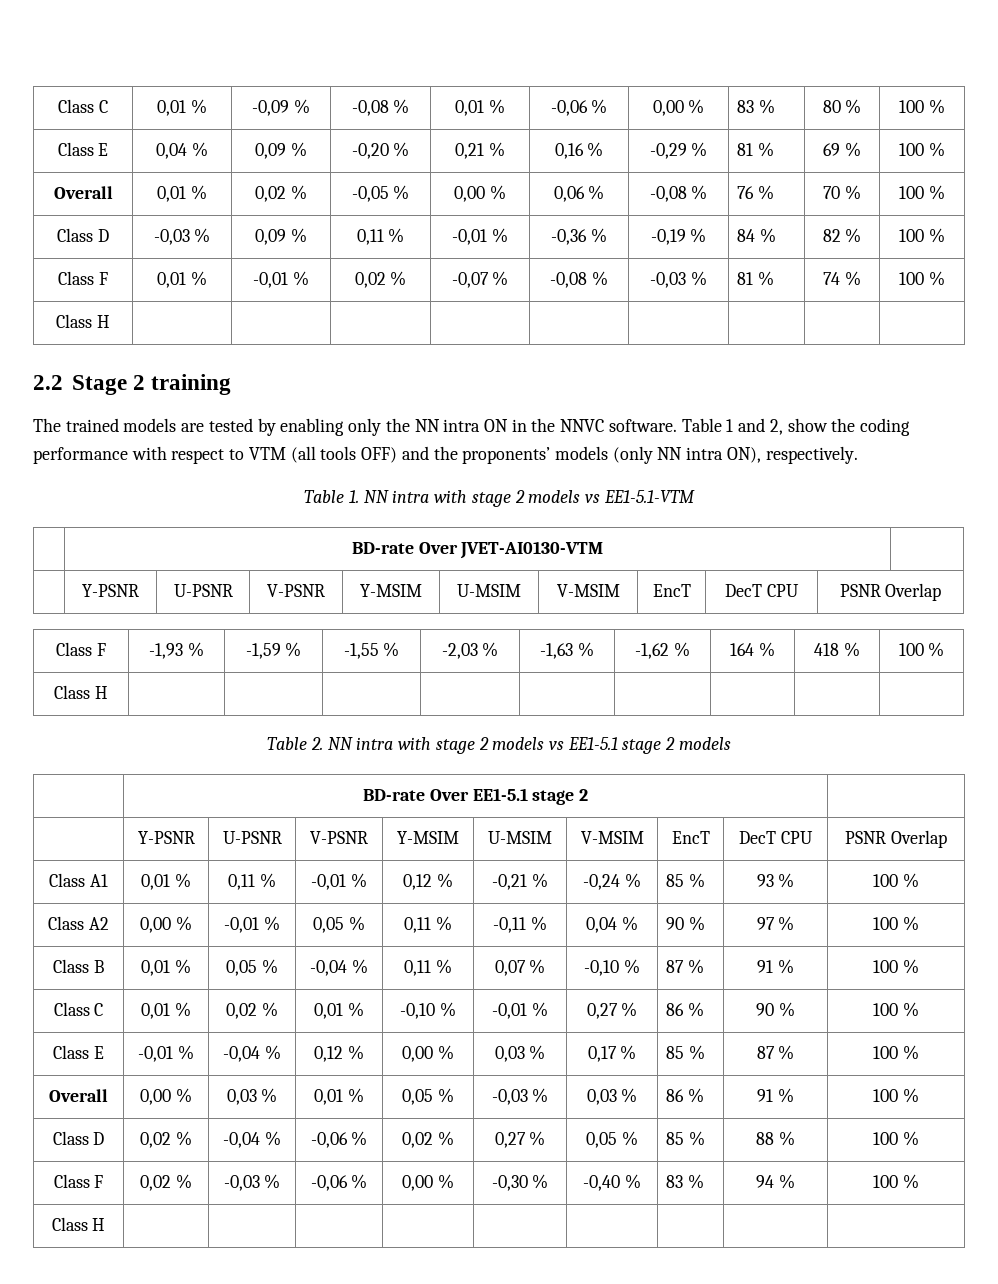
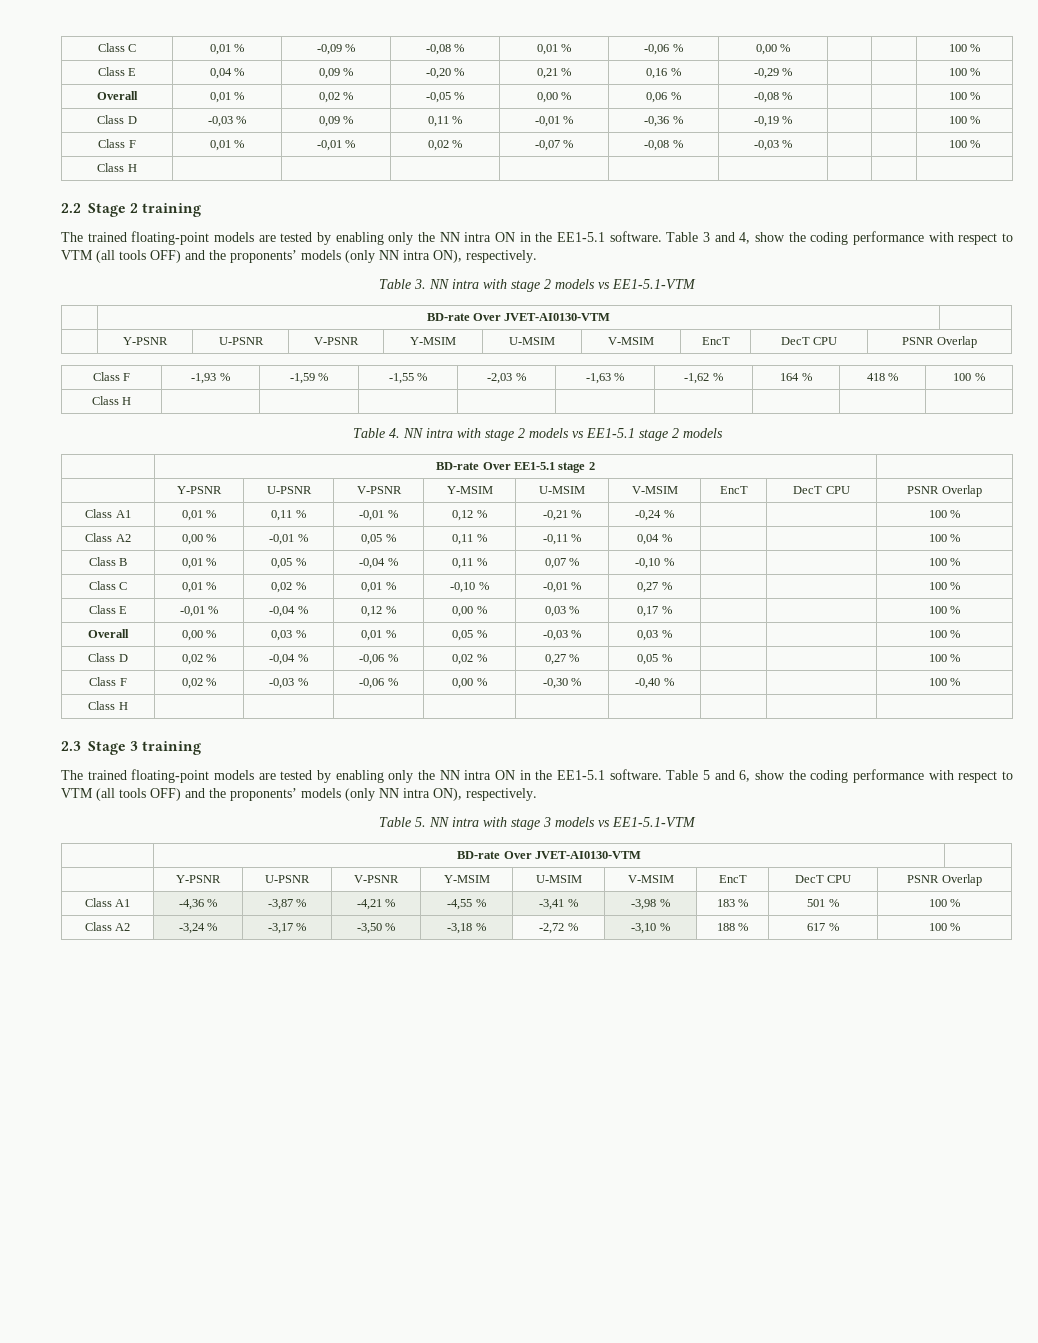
- Class C | 0,01 % | -0,09 % | -0,08 % | 0,01 % | -0,06 % | 0,00 % | 83 % | 80 % | 100 %
+ Class C | 0,01 % | -0,09 % | -0,08 % | 0,01 % | -0,06 % | 0,00 % | | | 100 %
- Class E | 0,04 % | 0,09 % | -0,20 % | 0,21 % | 0,16 % | -0,29 % | 81 % | 69 % | 100 %
+ Class E | 0,04 % | 0,09 % | -0,20 % | 0,21 % | 0,16 % | -0,29 % | | | 100 %
- Overall | 0,01 % | 0,02 % | -0,05 % | 0,00 % | 0,06 % | -0,08 % | 76 % | 70 % | 100 %
+ Overall | 0,01 % | 0,02 % | -0,05 % | 0,00 % | 0,06 % | -0,08 % | | | 100 %
- Class D | -0,03 % | 0,09 % | 0,11 % | -0,01 % | -0,36 % | -0,19 % | 84 % | 82 % | 100 %
+ Class D | -0,03 % | 0,09 % | 0,11 % | -0,01 % | -0,36 % | -0,19 % | | | 100 %
- Class F | 0,01 % | -0,01 % | 0,02 % | -0,07 % | -0,08 % | -0,03 % | 81 % | 74 % | 100 %
+ Class F | 0,01 % | -0,01 % | 0,02 % | -0,07 % | -0,08 % | -0,03 % | | | 100 %
- The trained models are tested by enabling only the NN intra ON in the NNVC software. Table 1 and 2, show the coding performance with respect to VTM (all tools OFF) and the proponents’ models (only NN intra ON), respectively.
+ The trained floating-point models are tested by enabling only the NN intra ON in the EE1-5.1 software. Table 3 and 4, show the coding performance with respect to VTM (all tools OFF) and the proponents’ models (only NN intra ON), respectively.
- Table 1. NN intra with stage 2 models vs EE1-5.1-VTM
+ Table 3. NN intra with stage 2 models vs EE1-5.1-VTM
- Table 2. NN intra with stage 2 models vs EE1-5.1 stage 2 models
+ Table 4. NN intra with stage 2 models vs EE1-5.1 stage 2 models
- Class A1 | 0,01 % | 0,11 % | -0,01 % | 0,12 % | -0,21 % | -0,24 % | 85 % | 93 % | 100 %
+ Class A1 | 0,01 % | 0,11 % | -0,01 % | 0,12 % | -0,21 % | -0,24 % | | | 100 %
- Class A2 | 0,00 % | -0,01 % | 0,05 % | 0,11 % | -0,11 % | 0,04 % | 90 % | 97 % | 100 %
+ Class A2 | 0,00 % | -0,01 % | 0,05 % | 0,11 % | -0,11 % | 0,04 % | | | 100 %
- Class B | 0,01 % | 0,05 % | -0,04 % | 0,11 % | 0,07 % | -0,10 % | 87 % | 91 % | 100 %
+ Class B | 0,01 % | 0,05 % | -0,04 % | 0,11 % | 0,07 % | -0,10 % | | | 100 %
- Class C | 0,01 % | 0,02 % | 0,01 % | -0,10 % | -0,01 % | 0,27 % | 86 % | 90 % | 100 %
+ Class C | 0,01 % | 0,02 % | 0,01 % | -0,10 % | -0,01 % | 0,27 % | | | 100 %
- Class E | -0,01 % | -0,04 % | 0,12 % | 0,00 % | 0,03 % | 0,17 % | 85 % | 87 % | 100 %
+ Class E | -0,01 % | -0,04 % | 0,12 % | 0,00 % | 0,03 % | 0,17 % | | | 100 %
- Overall | 0,00 % | 0,03 % | 0,01 % | 0,05 % | -0,03 % | 0,03 % | 86 % | 91 % | 100 %
+ Overall | 0,00 % | 0,03 % | 0,01 % | 0,05 % | -0,03 % | 0,03 % | | | 100 %
- Class D | 0,02 % | -0,04 % | -0,06 % | 0,02 % | 0,27 % | 0,05 % | 85 % | 88 % | 100 %
+ Class D | 0,02 % | -0,04 % | -0,06 % | 0,02 % | 0,27 % | 0,05 % | | | 100 %
- Class F | 0,02 % | -0,03 % | -0,06 % | 0,00 % | -0,30 % | -0,40 % | 83 % | 94 % | 100 %
+ Class F | 0,02 % | -0,03 % | -0,06 % | 0,00 % | -0,30 % | -0,40 % | | | 100 %
  Class H | | | | | | | | |
+ 2.3 Stage 3 training
+ The trained floating-point models are tested by enabling only the NN intra ON in the EE1-5.1 software. Table 5 and 6, show the coding performance with respect to VTM (all tools OFF) and the proponents’ models (only NN intra ON), respectively.
+ Table 5. NN intra with stage 3 models vs EE1-5.1-VTM
+ | BD-rate Over JVET-AI0130-VTM |
+ | Y-PSNR | U-PSNR | V-PSNR | Y-MSIM | U-MSIM | V-MSIM | EncT | DecT CPU | PSNR Overlap
+ Class A1 | -4,36 % | -3,87 % | -4,21 % | -4,55 % | -3,41 % | -3,98 % | 183 % | 501 % | 100 %
+ Class A2 | -3,24 % | -3,17 % | -3,50 % | -3,18 % | -2,72 % | -3,10 % | 188 % | 617 % | 100 %

